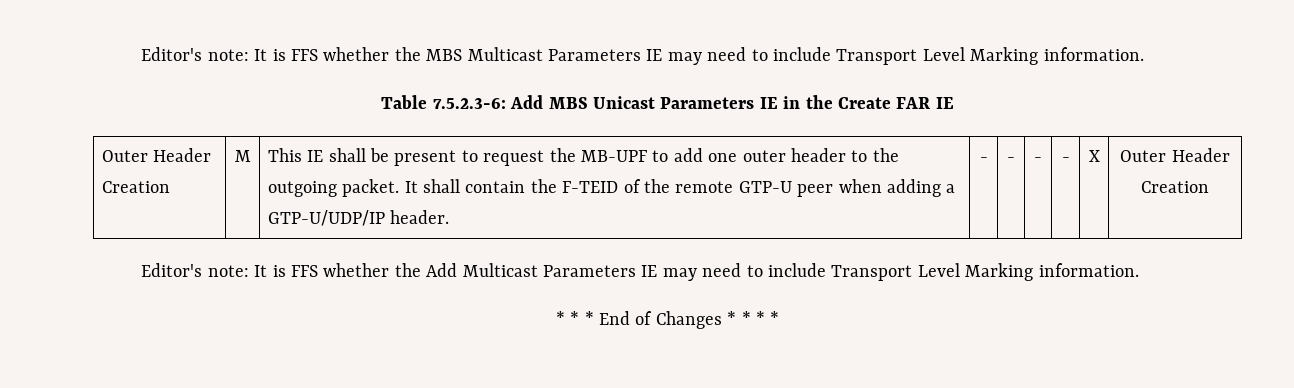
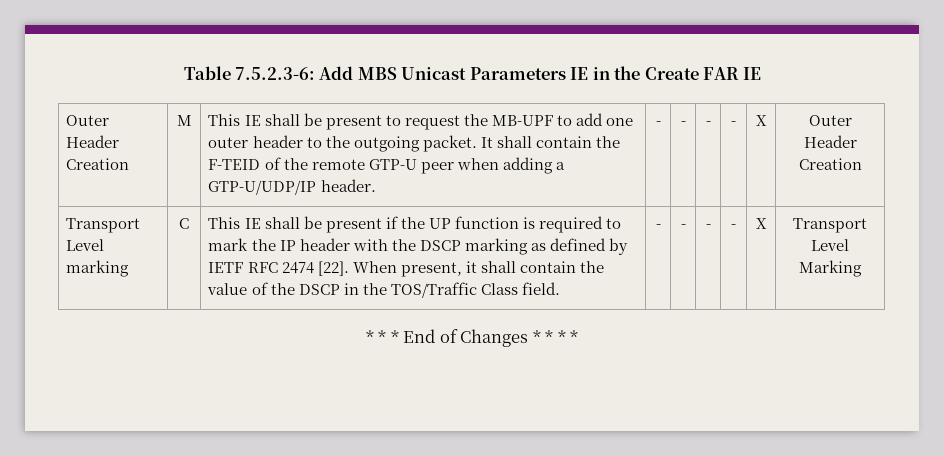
- Editor's note: It is FFS whether the MBS Multicast Parameters IE may need to include Transport Level Marking information.
- Editor's note: It is FFS whether the Add Multicast Parameters IE may need to include Transport Level Marking information.
+ Transport Level marking | C | This IE shall be present if the UP function is required to mark the IP header with the DSCP marking as defined by IETF RFC 2474 [22]. When present, it shall contain the value of the DSCP in the TOS/Traffic Class field. | - | - | - | - | X | Transport Level Marking

